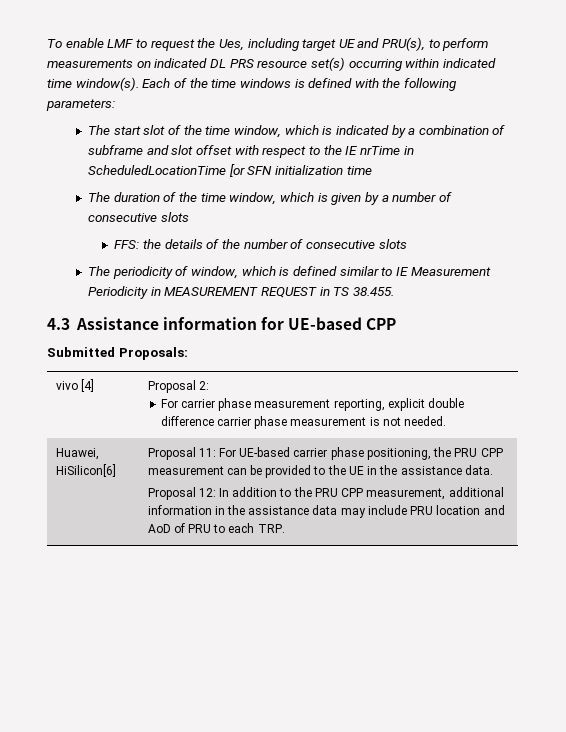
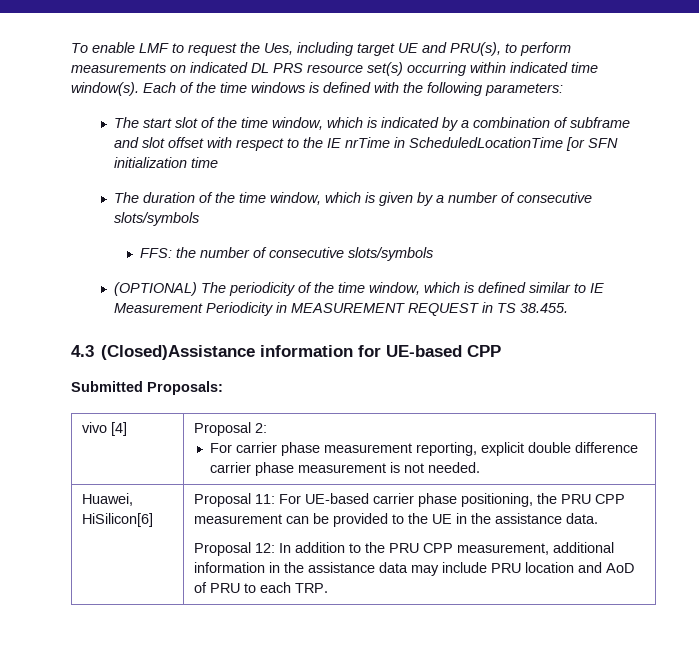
- The duration of the time window, which is given by a number of consecutive slots
+ The duration of the time window, which is given by a number of consecutive slots/symbols
- FFS: the details of the number of consecutive slots
- The periodicity of window, which is defined similar to IE Measurement Periodicity in MEASUREMENT REQUEST in TS 38.455.
+ FFS: the number of consecutive slots/symbols
+ (OPTIONAL) The periodicity of the time window, which is defined similar to IE Measurement Periodicity in MEASUREMENT REQUEST in TS 38.455.
- 4.3 Assistance information for UE-based CPP
+ 4.3 (Closed)Assistance information for UE-based CPP

